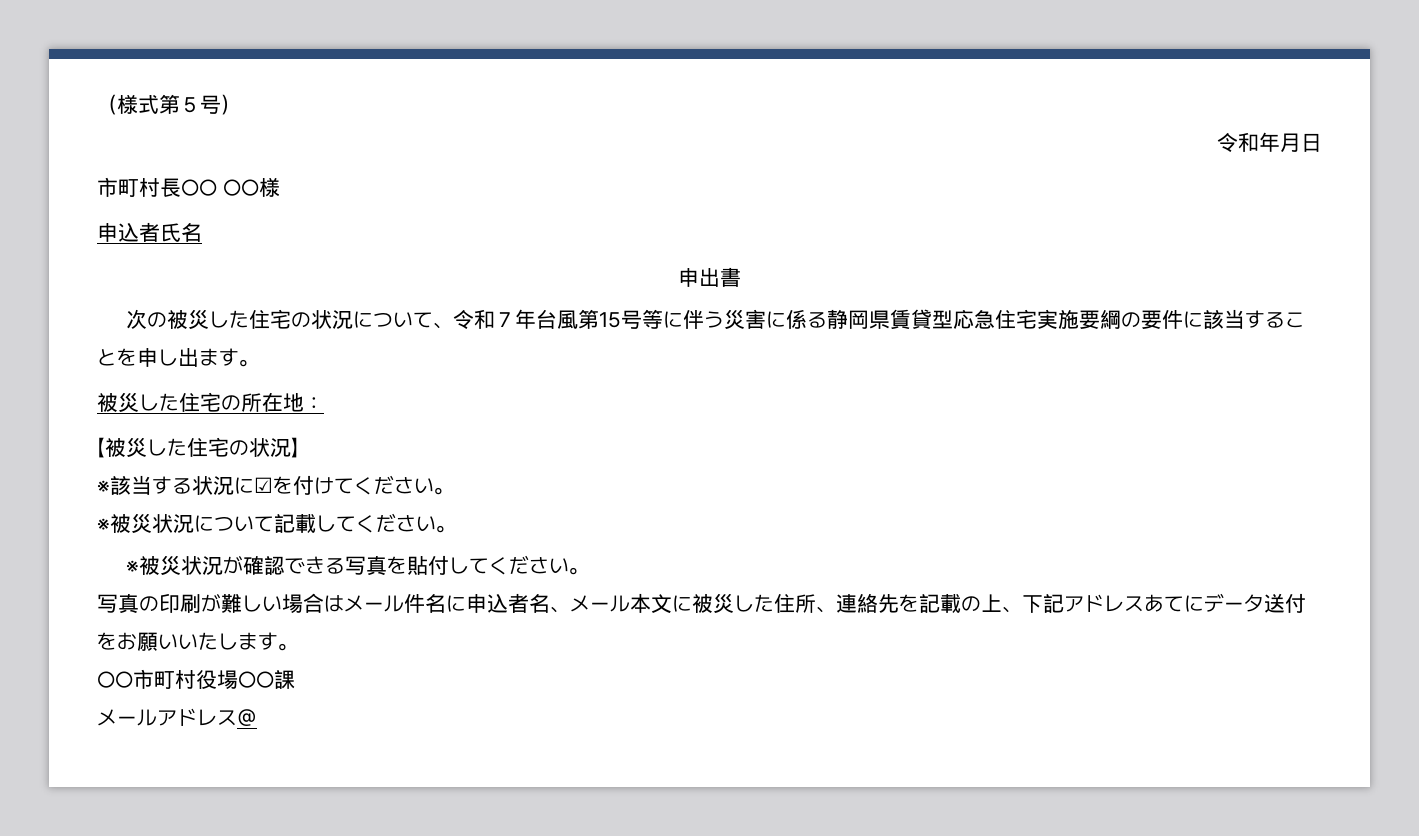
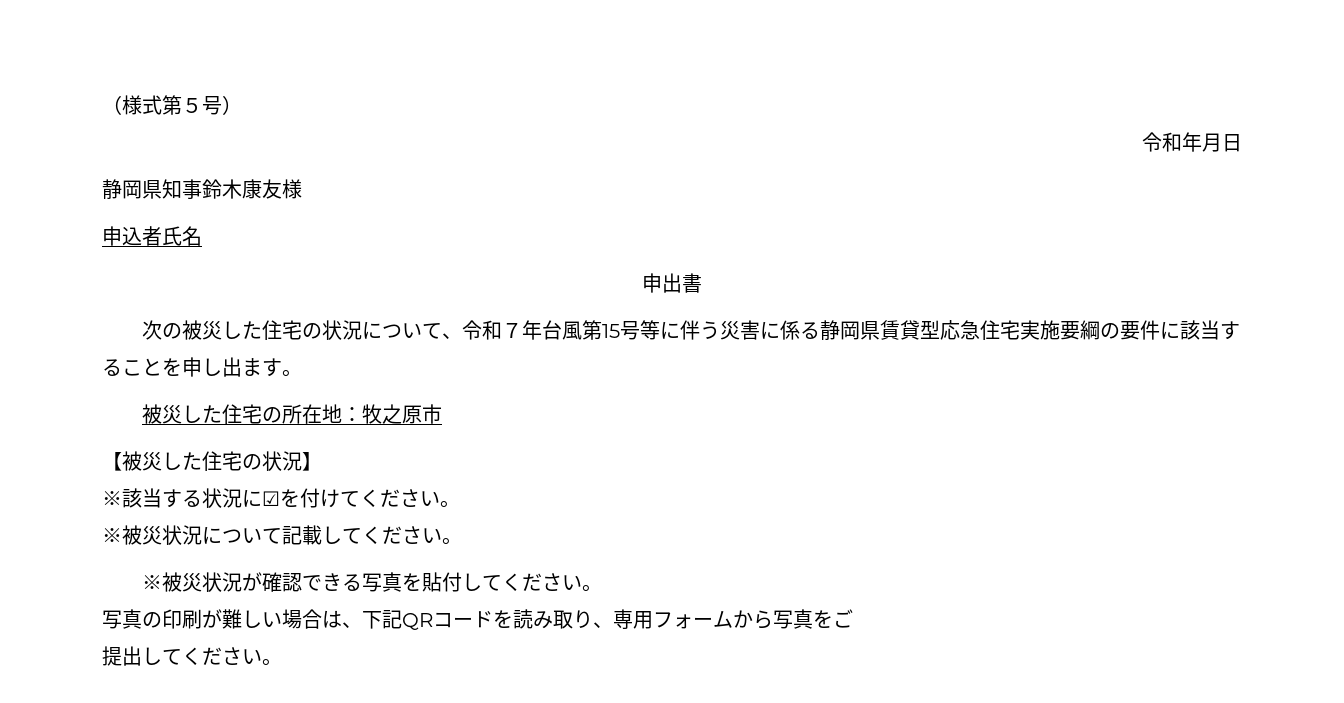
- 市町村長○○ ○○様
+ 静岡県知事鈴木康友様
- 被災した住宅の所在地：
+ 被災した住宅の所在地：牧之原市
- 写真の印刷が難しい場合はメール件名に申込者名、メール本文に被災した住所、連絡先を記載の上、下記アドレスあてにデータ送付をお願いいたします。
- ○○市町村役場○○課
- メールアドレス＠
+ 写真の印刷が難しい場合は、下記QRコードを読み取り、専用フォームから写真をご
+ 提出してください。

